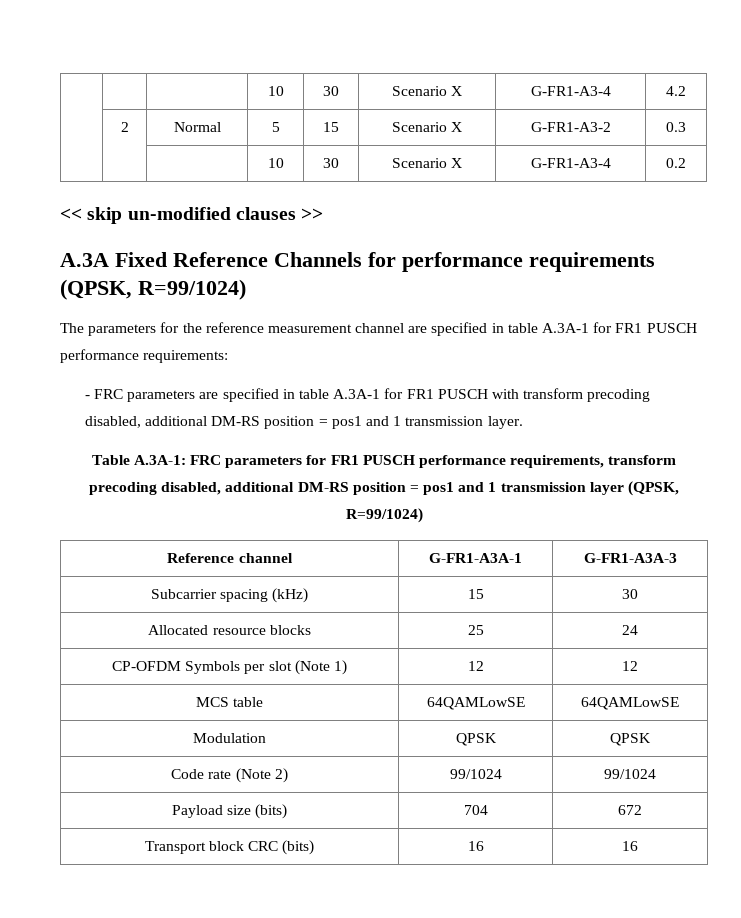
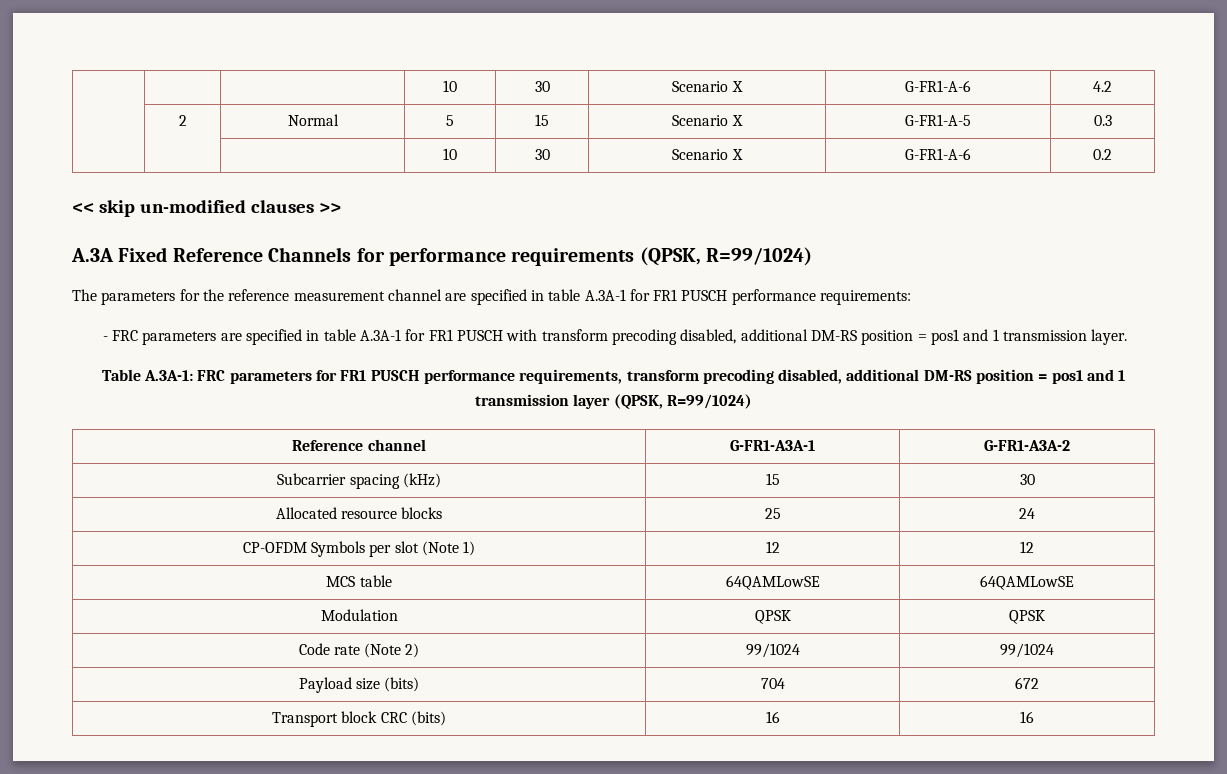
- | | | 10 | 30 | Scenario X | G-FR1-A3-4 | 4.2
+ | | | 10 | 30 | Scenario X | G-FR1-A-6 | 4.2
- | 2 | Normal | 5 | 15 | Scenario X | G-FR1-A3-2 | 0.3
+ | 2 | Normal | 5 | 15 | Scenario X | G-FR1-A-5 | 0.3
- | | | 10 | 30 | Scenario X | G-FR1-A3-4 | 0.2
+ | | | 10 | 30 | Scenario X | G-FR1-A-6 | 0.2
- Reference channel | G-FR1-A3A-1 | G-FR1-A3A-3
+ Reference channel | G-FR1-A3A-1 | G-FR1-A3A-2

